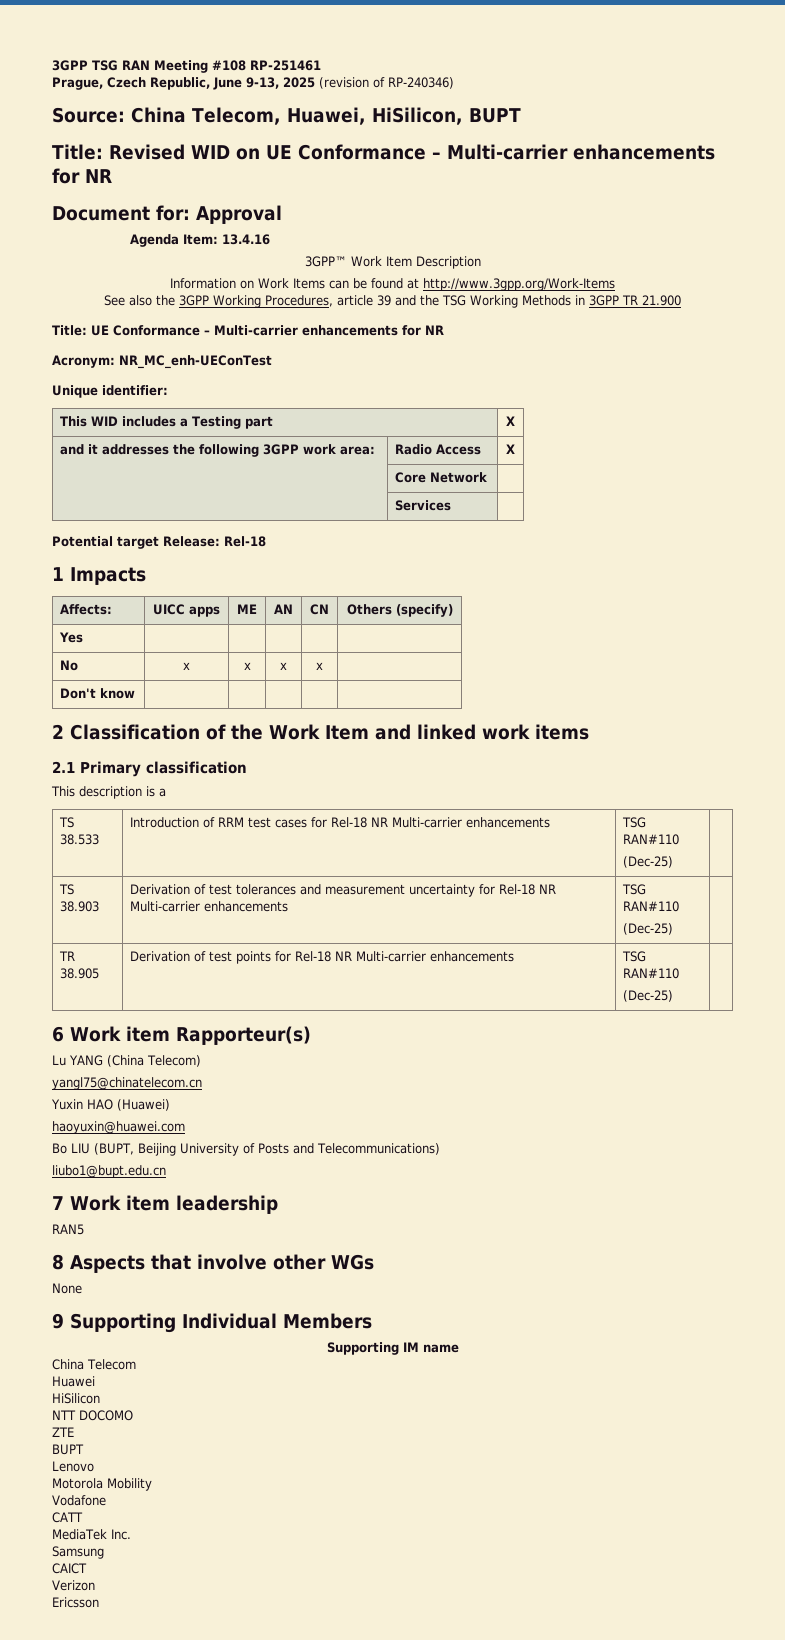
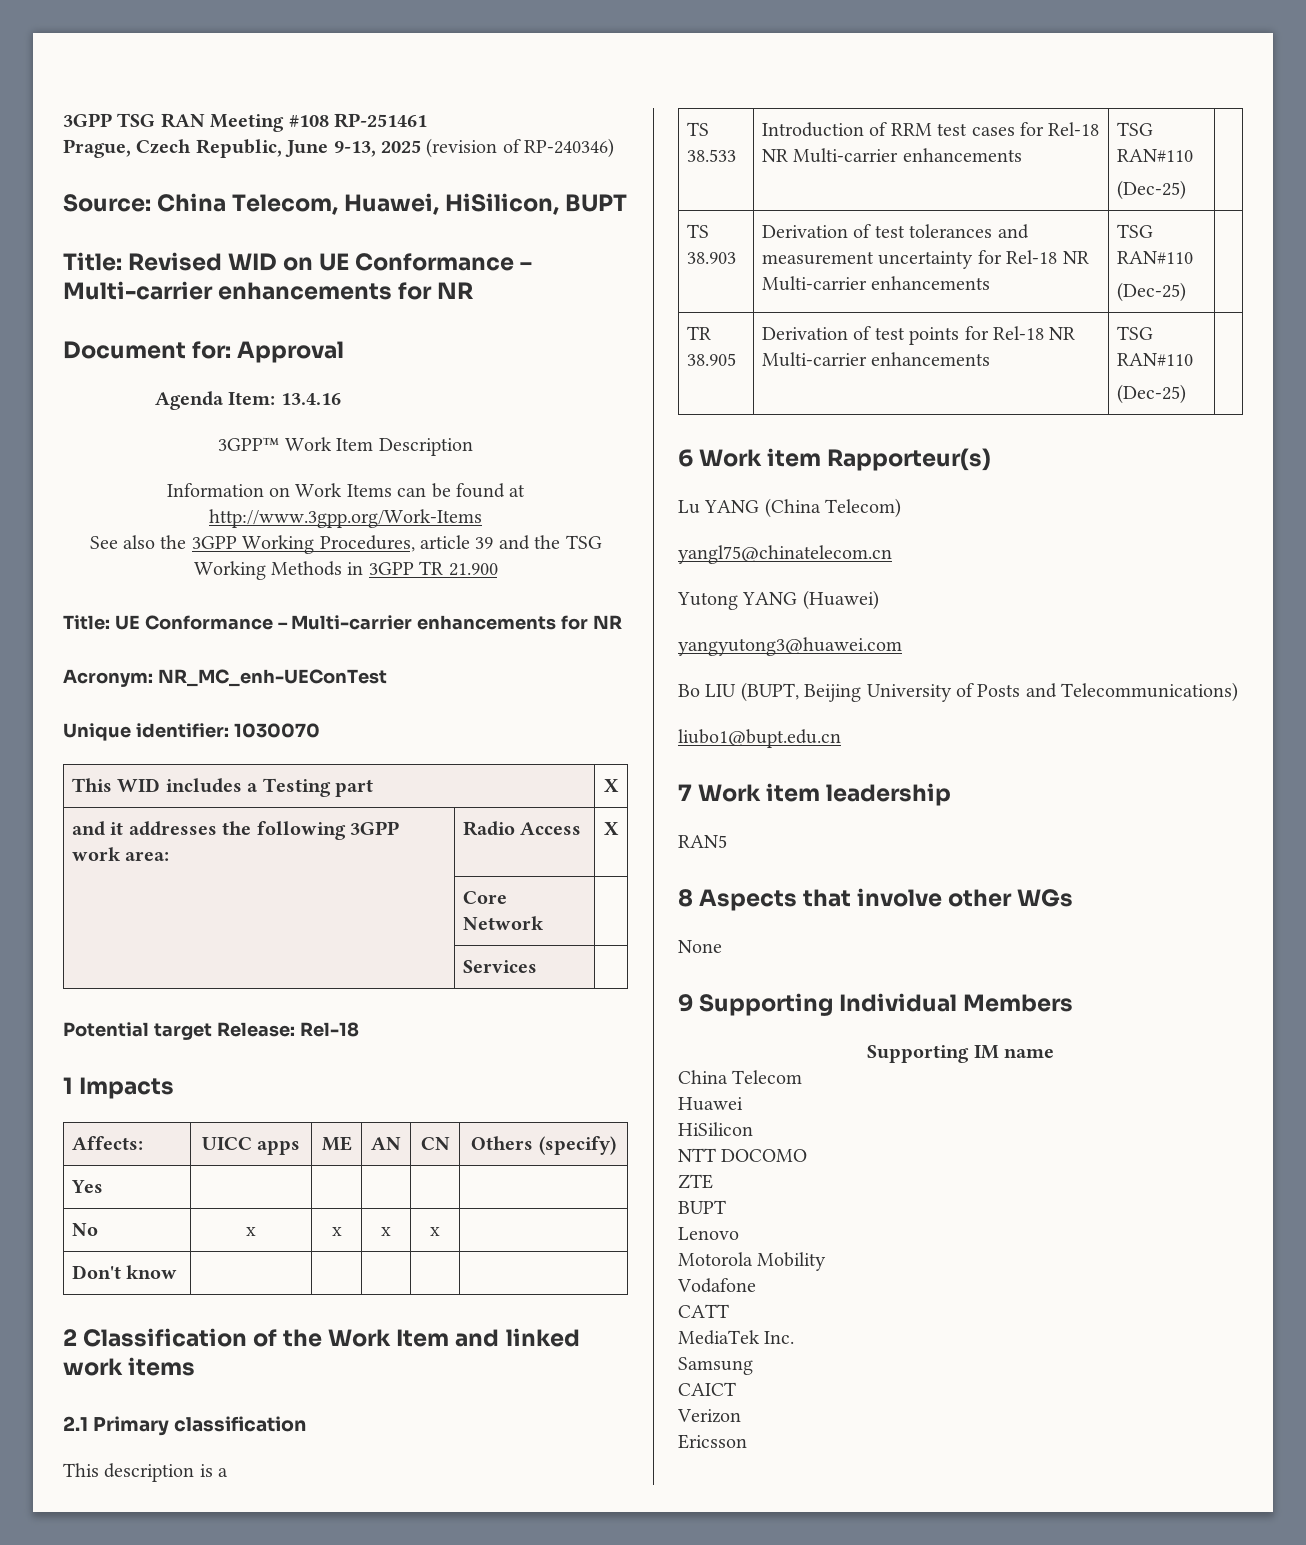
- Unique identifier:
+ Unique identifier: 1030070
- Yuxin HAO (Huawei)
+ Yutong YANG (Huawei)
- haoyuxin@huawei.com
+ yangyutong3@huawei.com

